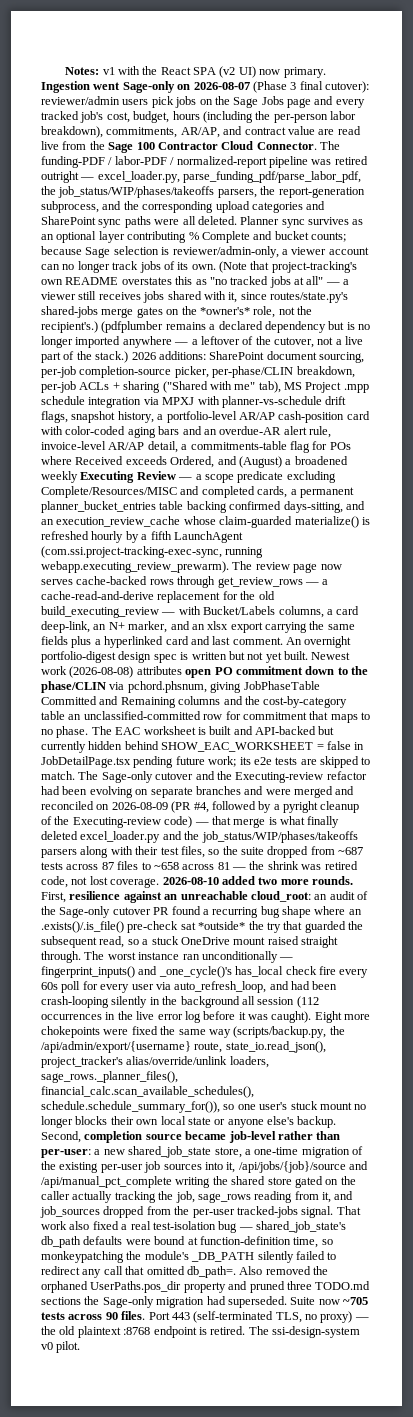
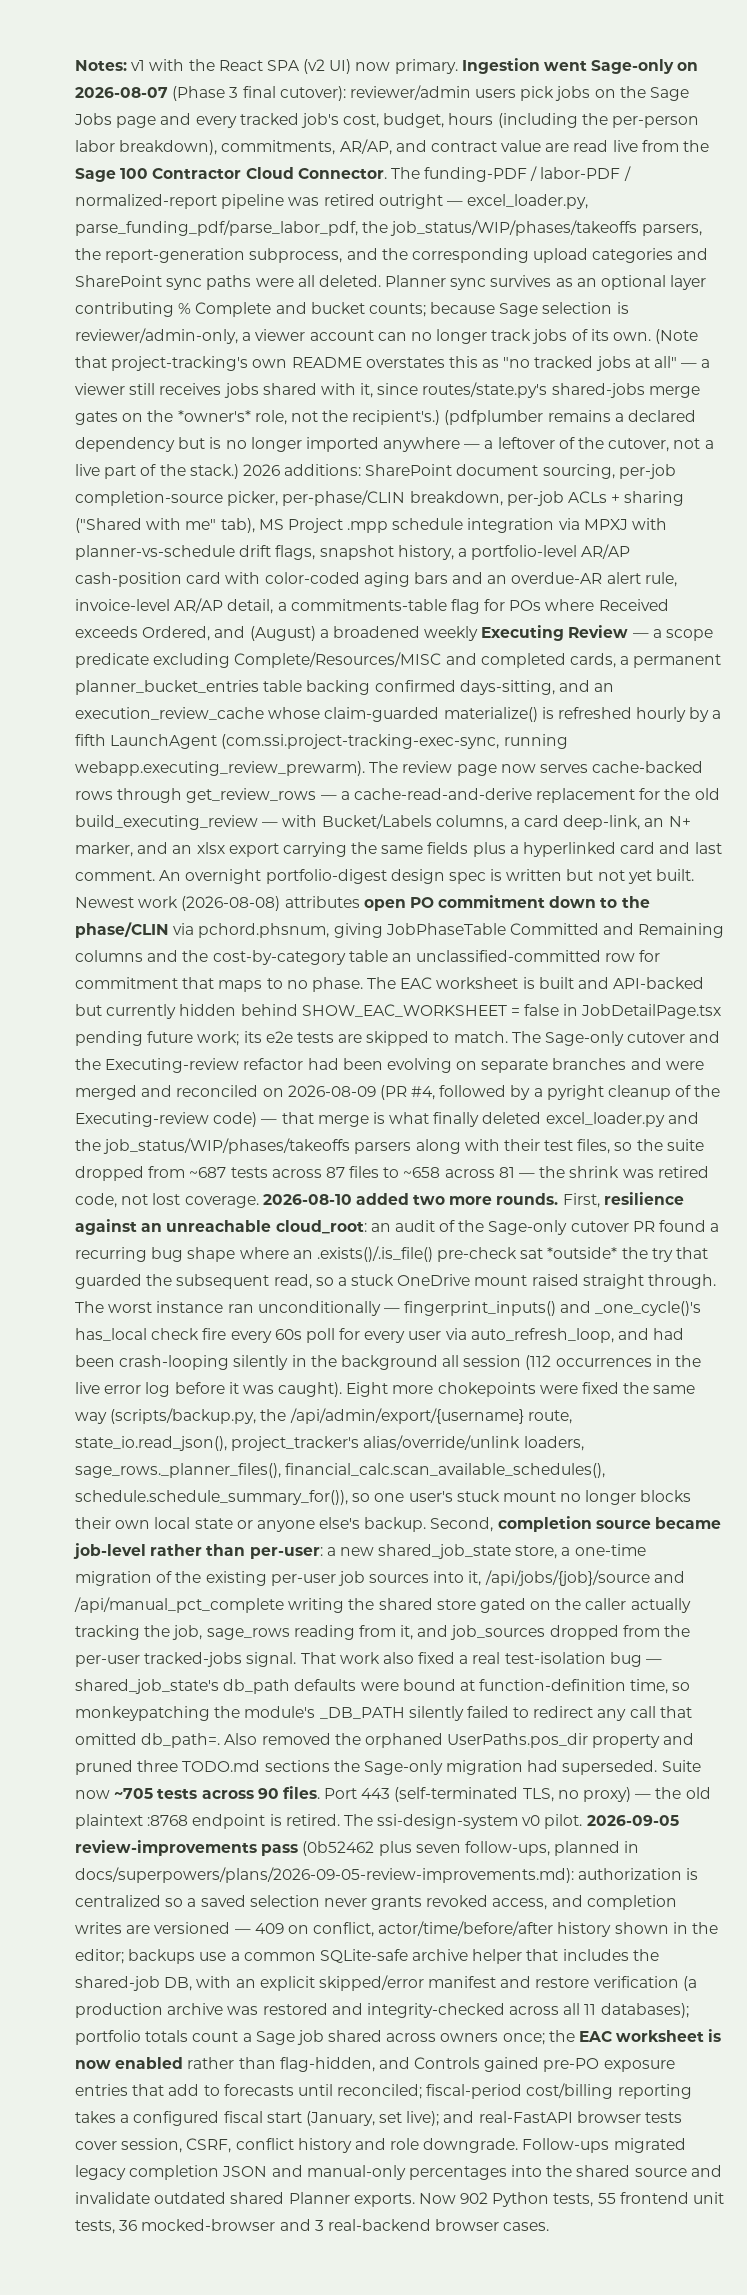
+ 2026-09-05 review-improvements pass (0b52462 plus seven follow-ups, planned in docs/superpowers/plans/2026-09-05-review-improvements.md): authorization is centralized so a saved selection never grants revoked access, and completion writes are versioned — 409 on conflict, actor/time/before/after history shown in the editor; backups use a common SQLite-safe archive helper that includes the shared-job DB, with an explicit skipped/error manifest and restore verification (a production archive was restored and integrity-checked across all 11 databases); portfolio totals count a Sage job shared across owners once; the EAC worksheet is now enabled rather than flag-hidden, and Controls gained pre-PO exposure entries that add to forecasts until reconciled; fiscal-period cost/billing reporting takes a configured fiscal start (January, set live); and real-FastAPI browser tests cover session, CSRF, conflict history and role downgrade. Follow-ups migrated legacy completion JSON and manual-only percentages into the shared source and invalidate outdated shared Planner exports. Now 902 Python tests, 55 frontend unit tests, 36 mocked-browser and 3 real-backend browser cases.

